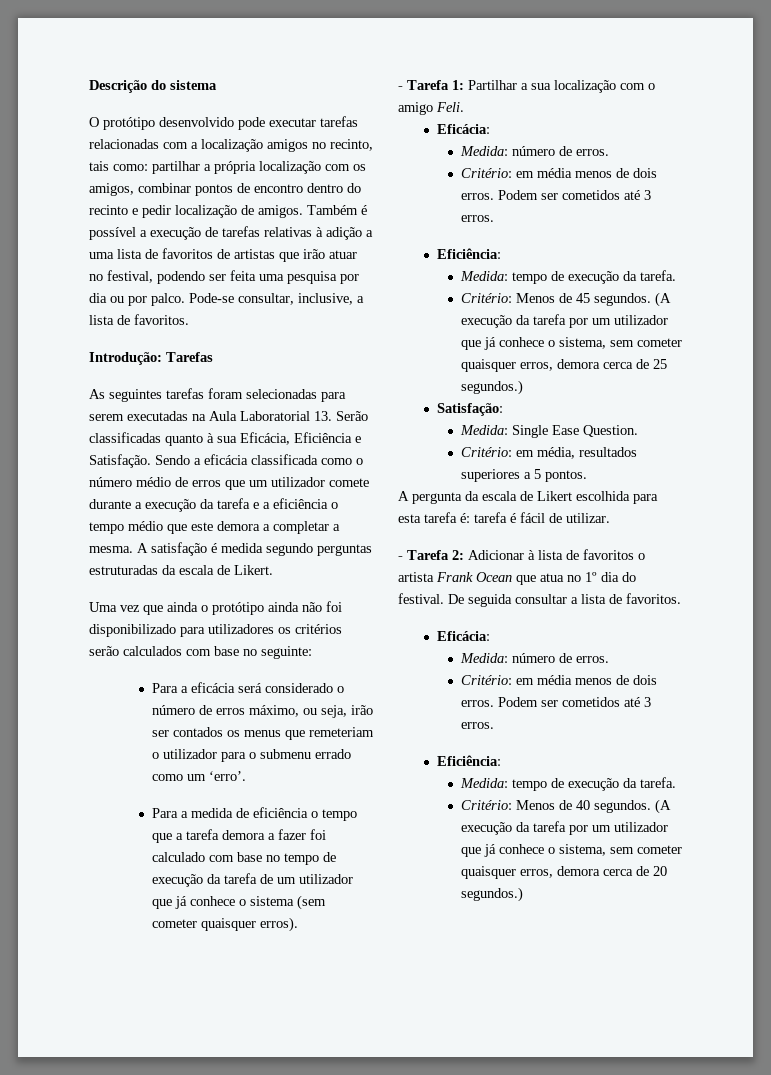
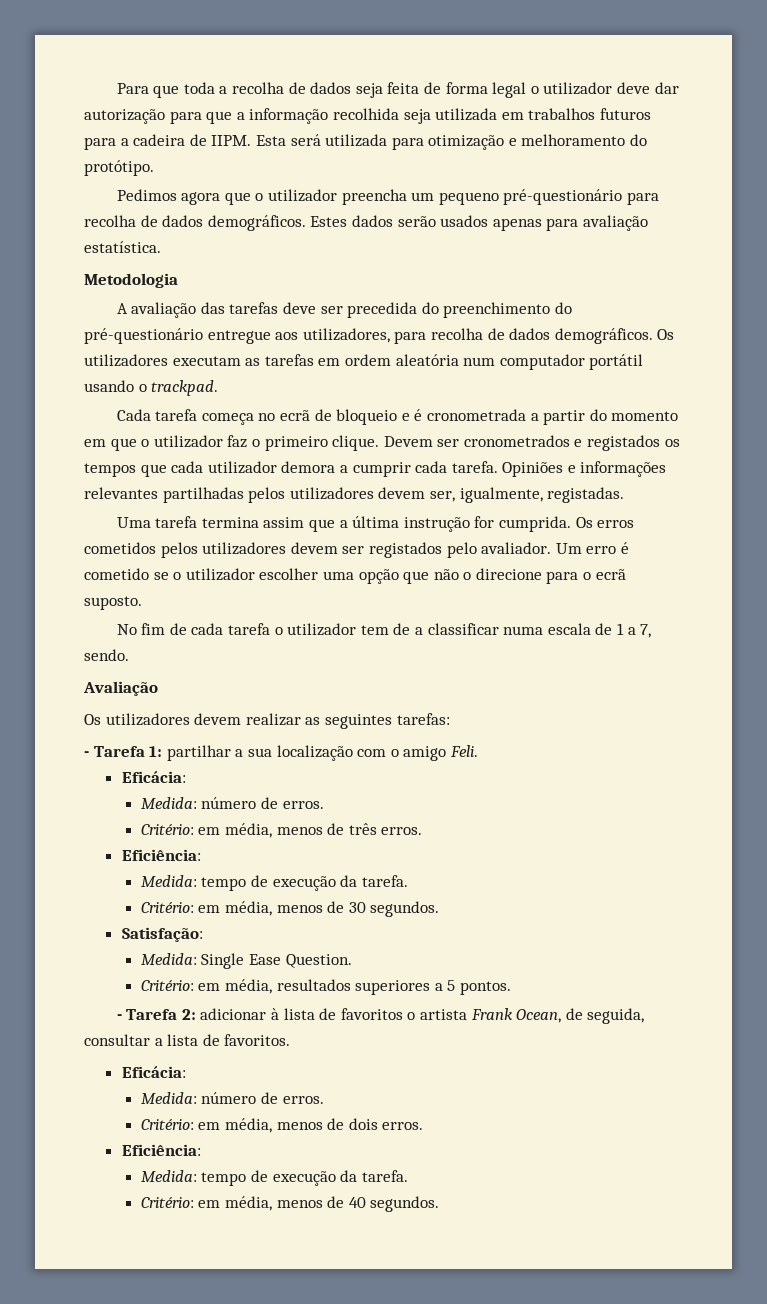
- Descrição do sistema
- O protótipo desenvolvido pode executar tarefas relacionadas com a localização amigos no recinto, tais como: partilhar a própria localização com os amigos, combinar pontos de encontro dentro do recinto e pedir localização de amigos. Também é possível a execução de tarefas relativas à adição a uma lista de favoritos de artistas que irão atuar no festival, podendo ser feita uma pesquisa por dia ou por palco. Pode-se consultar, inclusive, a lista de favoritos.
- Introdução: Tarefas
- As seguintes tarefas foram selecionadas para serem executadas na Aula Laboratorial 13. Serão classificadas quanto à sua Eficácia, Eficiência e Satisfação. Sendo a eficácia classificada como o número médio de erros que um utilizador comete durante a execução da tarefa e a eficiência o tempo médio que este demora a completar a mesma. A satisfação é medida segundo perguntas estruturadas da escala de Likert.
- Uma vez que ainda o protótipo ainda não foi disponibilizado para utilizadores os critérios serão calculados com base no seguinte:
- Para a eficácia será considerado o número de erros máximo, ou seja, irão ser contados os menus que remeteriam o utilizador para o submenu errado como um ‘erro’.
- Para a medida de eficiência o tempo que a tarefa demora a fazer foi calculado com base no tempo de execução da tarefa de um utilizador que já conhece o sistema (sem cometer quaisquer erros).
+ Para que toda a recolha de dados seja feita de forma legal o utilizador deve dar autorização para que a informação recolhida seja utilizada em trabalhos futuros para a cadeira de IIPM. Esta será utilizada para otimização e melhoramento do protótipo.
+ Pedimos agora que o utilizador preencha um pequeno pré-questionário para recolha de dados demográficos. Estes dados serão usados apenas para avaliação estatística.
+ Metodologia
+ A avaliação das tarefas deve ser precedida do preenchimento do pré-questionário entregue aos utilizadores, para recolha de dados demográficos. Os utilizadores executam as tarefas em ordem aleatória num computador portátil usando o trackpad.
+ Cada tarefa começa no ecrã de bloqueio e é cronometrada a partir do momento em que o utilizador faz o primeiro clique. Devem ser cronometrados e registados os tempos que cada utilizador demora a cumprir cada tarefa. Opiniões e informações relevantes partilhadas pelos utilizadores devem ser, igualmente, registadas.
+ Uma tarefa termina assim que a última instrução for cumprida. Os erros cometidos pelos utilizadores devem ser registados pelo avaliador. Um erro é cometido se o utilizador escolher uma opção que não o direcione para o ecrã suposto.
+ No fim de cada tarefa o utilizador tem de a classificar numa escala de 1 a 7, sendo.
+ Avaliação
+ Os utilizadores devem realizar as seguintes tarefas:
- - Tarefa 1: Partilhar a sua localização com o amigo Feli.
+ - Tarefa 1: partilhar a sua localização com o amigo Feli.
  Eficácia:
  Medida: número de erros.
- Critério: em média menos de dois erros. Podem ser cometidos até 3 erros.
+ Critério: em média, menos de três erros.
  Eficiência:
  Medida: tempo de execução da tarefa.
- Critério: Menos de 45 segundos. (A execução da tarefa por um utilizador que já conhece o sistema, sem cometer quaisquer erros, demora cerca de 25 segundos.)
+ Critério: em média, menos de 30 segundos.
- A pergunta da escala de Likert escolhida para esta tarefa é: tarefa é fácil de utilizar.
- - Tarefa 2: Adicionar à lista de favoritos o artista Frank Ocean que atua no 1º dia do festival. De seguida consultar a lista de favoritos.
+ - Tarefa 2: adicionar à lista de favoritos o artista Frank Ocean, de seguida, consultar a lista de favoritos.
  Eficácia:
  Medida: número de erros.
- Critério: em média menos de dois erros. Podem ser cometidos até 3 erros.
+ Critério: em média, menos de dois erros.
  Eficiência:
  Medida: tempo de execução da tarefa.
- Critério: Menos de 40 segundos. (A execução da tarefa por um utilizador que já conhece o sistema, sem cometer quaisquer erros, demora cerca de 20 segundos.)
+ Critério: em média, menos de 40 segundos.

